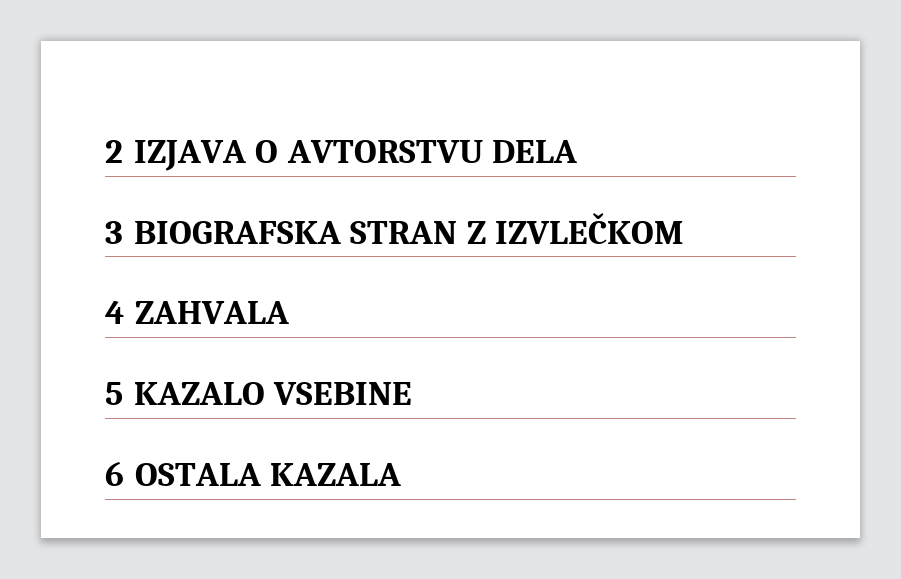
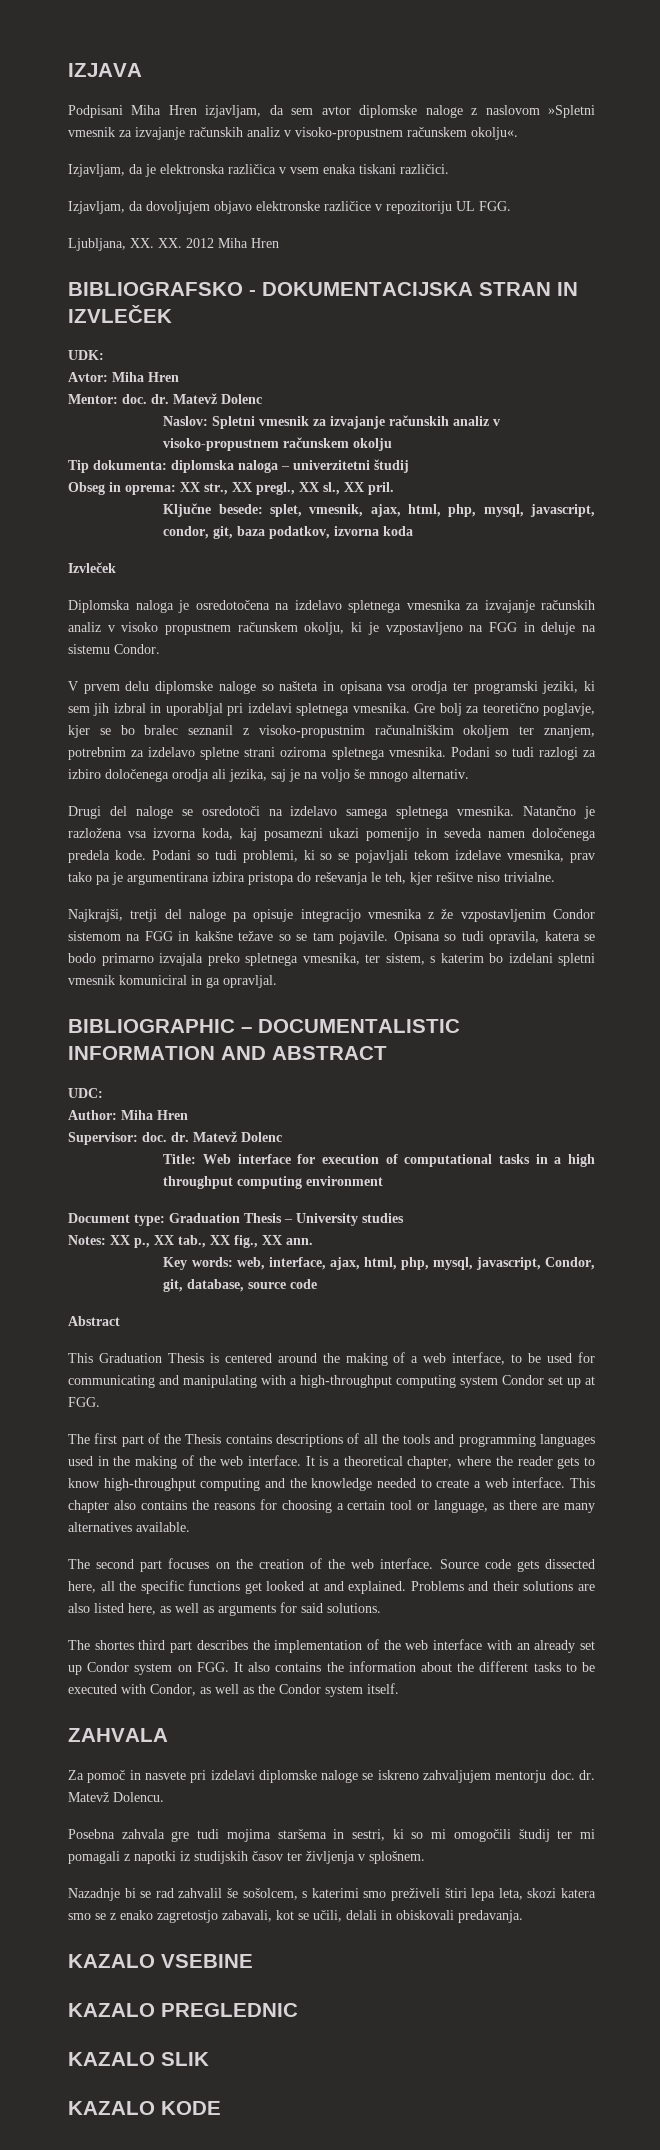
- 2 IZJAVA O AVTORSTVU DELA
- 3 BIOGRAFSKA STRAN Z IZVLEČKOM
- 4 ZAHVALA
- 5 KAZALO VSEBINE
- 6 OSTALA KAZALA
+ IZJAVA
+ Podpisani Miha Hren izjavljam, da sem avtor diplomske naloge z naslovom »Spletni vmesnik za izvajanje računskih analiz v visoko-propustnem računskem okolju«.
+ Izjavljam, da je elektronska različica v vsem enaka tiskani različici.
+ Izjavljam, da dovoljujem objavo elektronske različice v repozitoriju UL FGG.
+ Ljubljana, XX. XX. 2012 Miha Hren
+ BIBLIOGRAFSKO - DOKUMENTACIJSKA STRAN IN IZVLEČEK
+ UDK:
+ Avtor: Miha Hren
+ Mentor: doc. dr. Matevž Dolenc
+ Naslov: Spletni vmesnik za izvajanje računskih analiz v visoko-propustnem računskem okolju
+ Tip dokumenta: diplomska naloga – univerzitetni študij
+ Obseg in oprema: XX str., XX pregl., XX sl., XX pril.
+ Ključne besede: splet, vmesnik, ajax, html, php, mysql, javascript, condor, git, baza podatkov, izvorna koda
+ Izvleček
+ Diplomska naloga je osredotočena na izdelavo spletnega vmesnika za izvajanje računskih analiz v visoko propustnem računskem okolju, ki je vzpostavljeno na FGG in deluje na sistemu Condor.
+ V prvem delu diplomske naloge so našteta in opisana vsa orodja ter programski jeziki, ki sem jih izbral in uporabljal pri izdelavi spletnega vmesnika. Gre bolj za teoretično poglavje, kjer se bo bralec seznanil z visoko-propustnim računalniškim okoljem ter znanjem, potrebnim za izdelavo spletne strani oziroma spletnega vmesnika. Podani so tudi razlogi za izbiro določenega orodja ali jezika, saj je na voljo še mnogo alternativ.
+ Drugi del naloge se osredotoči na izdelavo samega spletnega vmesnika. Natančno je razložena vsa izvorna koda, kaj posamezni ukazi pomenijo in seveda namen določenega predela kode. Podani so tudi problemi, ki so se pojavljali tekom izdelave vmesnika, prav tako pa je argumentirana izbira pristopa do reševanja le teh, kjer rešitve niso trivialne.
+ Najkrajši, tretji del naloge pa opisuje integracijo vmesnika z že vzpostavljenim Condor sistemom na FGG in kakšne težave so se tam pojavile. Opisana so tudi opravila, katera se bodo primarno izvajala preko spletnega vmesnika, ter sistem, s katerim bo izdelani spletni vmesnik komuniciral in ga opravljal.
+ BIBLIOGRAPHIC – DOCUMENTALISTIC INFORMATION AND ABSTRACT
+ UDC:
+ Author: Miha Hren
+ Supervisor: doc. dr. Matevž Dolenc
+ Title: Web interface for execution of computational tasks in a high throughput computing environment
+ Document type: Graduation Thesis – University studies
+ Notes: XX p., XX tab., XX fig., XX ann.
+ Key words: web, interface, ajax, html, php, mysql, javascript, Condor, git, database, source code
+ Abstract
+ This Graduation Thesis is centered around the making of a web interface, to be used for communicating and manipulating with a high-throughput computing system Condor set up at FGG.
+ The first part of the Thesis contains descriptions of all the tools and programming languages used in the making of the web interface. It is a theoretical chapter, where the reader gets to know high-throughput computing and the knowledge needed to create a web interface. This chapter also contains the reasons for choosing a certain tool or language, as there are many alternatives available.
+ The second part focuses on the creation of the web interface. Source code gets dissected here, all the specific functions get looked at and explained. Problems and their solutions are also listed here, as well as arguments for said solutions.
+ The shortes third part describes the implementation of the web interface with an already set up Condor system on FGG. It also contains the information about the different tasks to be executed with Condor, as well as the Condor system itself.
+ ZAHVALA
+ Za pomoč in nasvete pri izdelavi diplomske naloge se iskreno zahvaljujem mentorju doc. dr. Matevž Dolencu.
+ Posebna zahvala gre tudi mojima staršema in sestri, ki so mi omogočili študij ter mi pomagali z napotki iz studijskih časov ter življenja v splošnem.
+ Nazadnje bi se rad zahvalil še sošolcem, s katerimi smo preživeli štiri lepa leta, skozi katera smo se z enako zagretostjo zabavali, kot se učili, delali in obiskovali predavanja.
+ KAZALO VSEBINE
+ KAZALO PREGLEDNIC
+ KAZALO SLIK
+ KAZALO KODE

